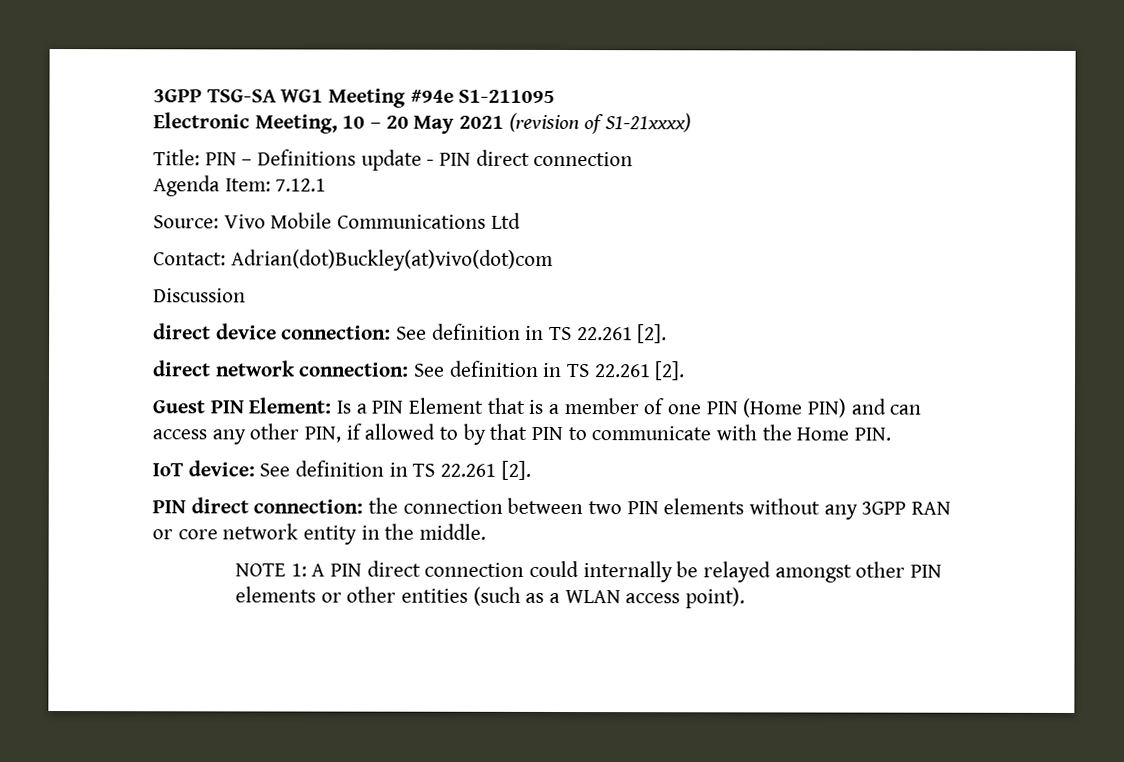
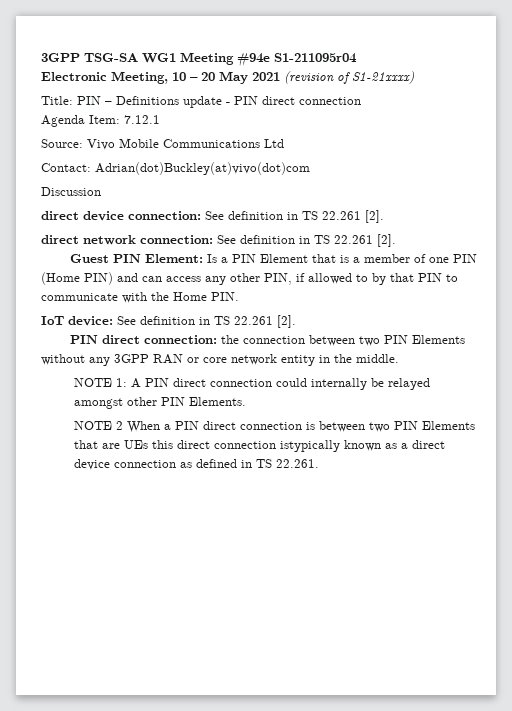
- 3GPP TSG-SA WG1 Meeting #94e S1-211095
+ 3GPP TSG-SA WG1 Meeting #94e S1-211095r04
- PIN direct connection: the connection between two PIN elements without any 3GPP RAN or core network entity in the middle.
+ PIN direct connection: the connection between two PIN Elements without any 3GPP RAN or core network entity in the middle.
- NOTE 1: A PIN direct connection could internally be relayed amongst other PIN elements or other entities (such as a WLAN access point).
+ NOTE 1: A PIN direct connection could internally be relayed amongst other PIN Elements.
+ NOTE 2 When a PIN direct connection is between two PIN Elements that are UEs this direct connection istypically known as a direct device connection as defined in TS 22.261.

